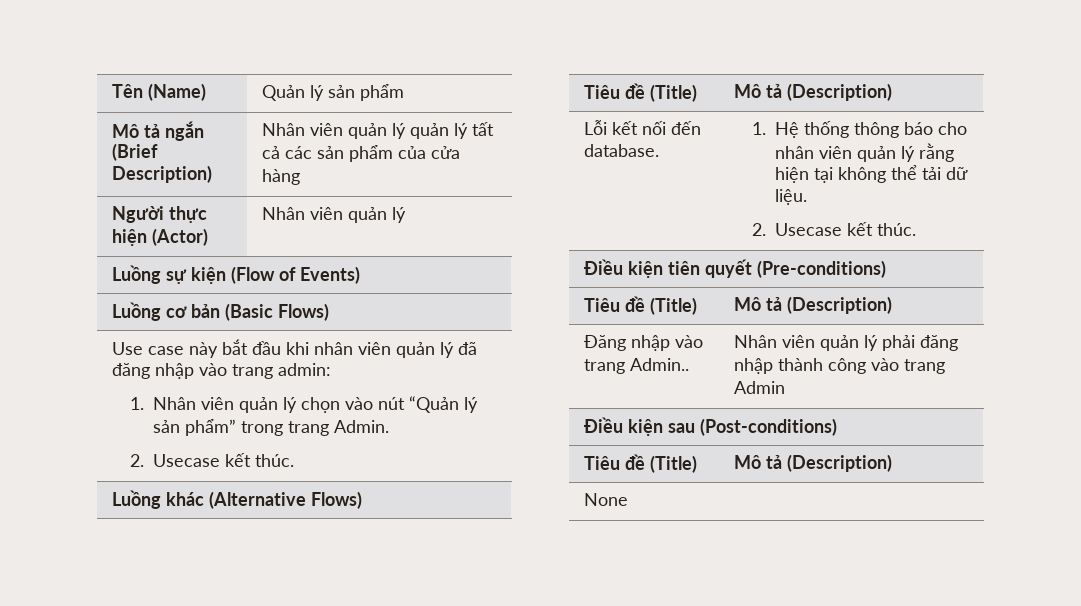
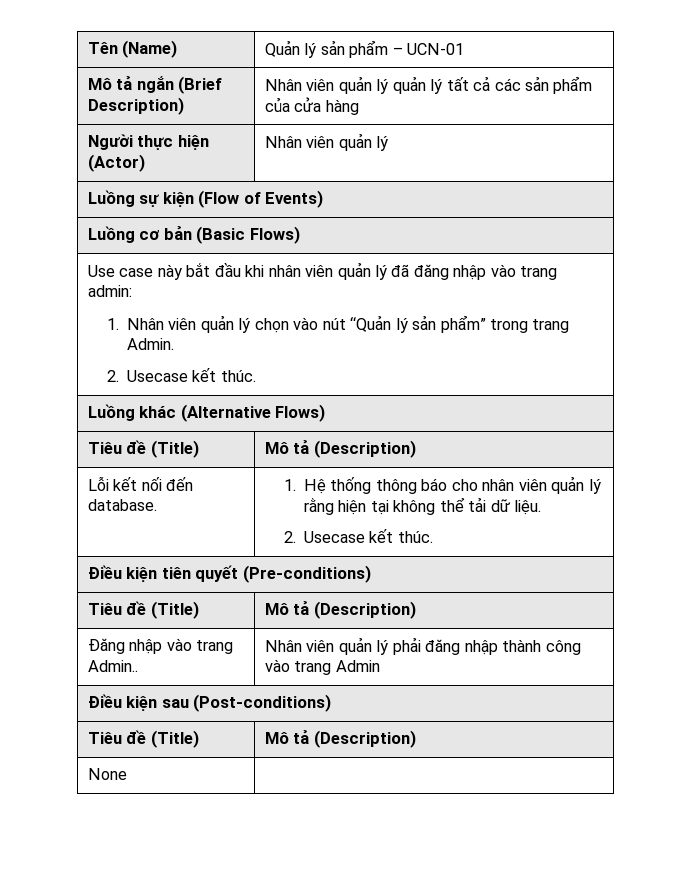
- Tên (Name) | Quản lý sản phẩm
+ Tên (Name) | Quản lý sản phẩm – UCN-01

